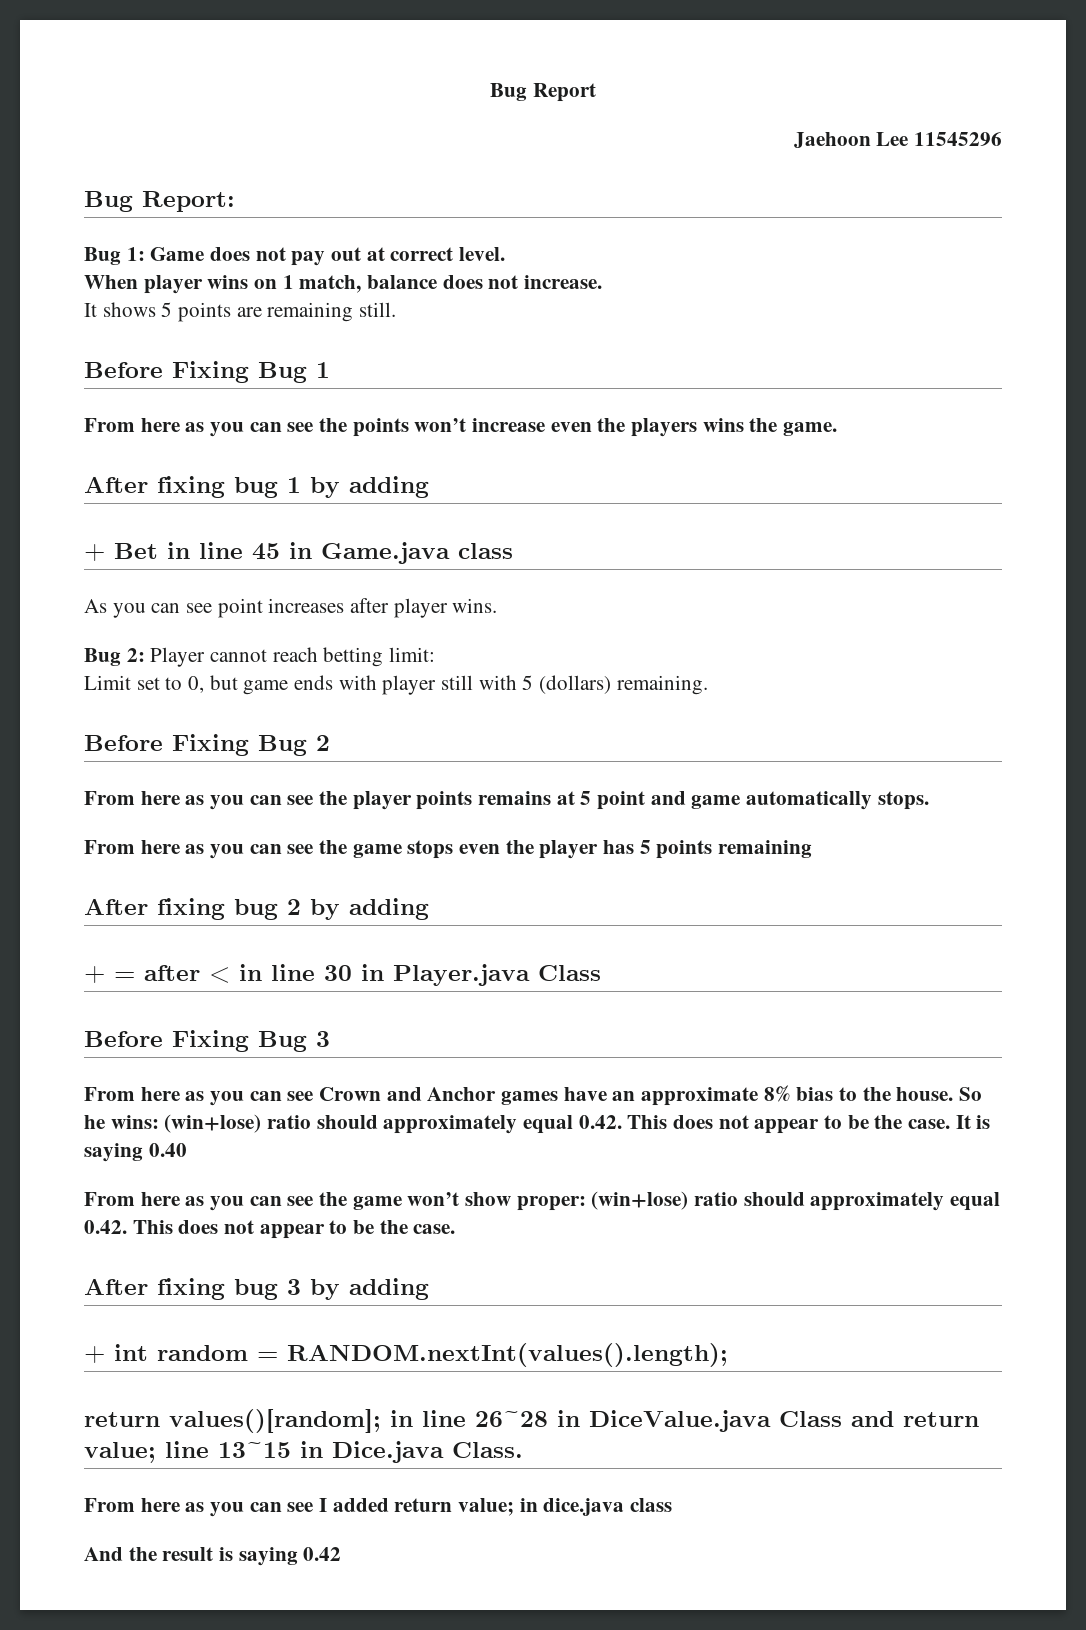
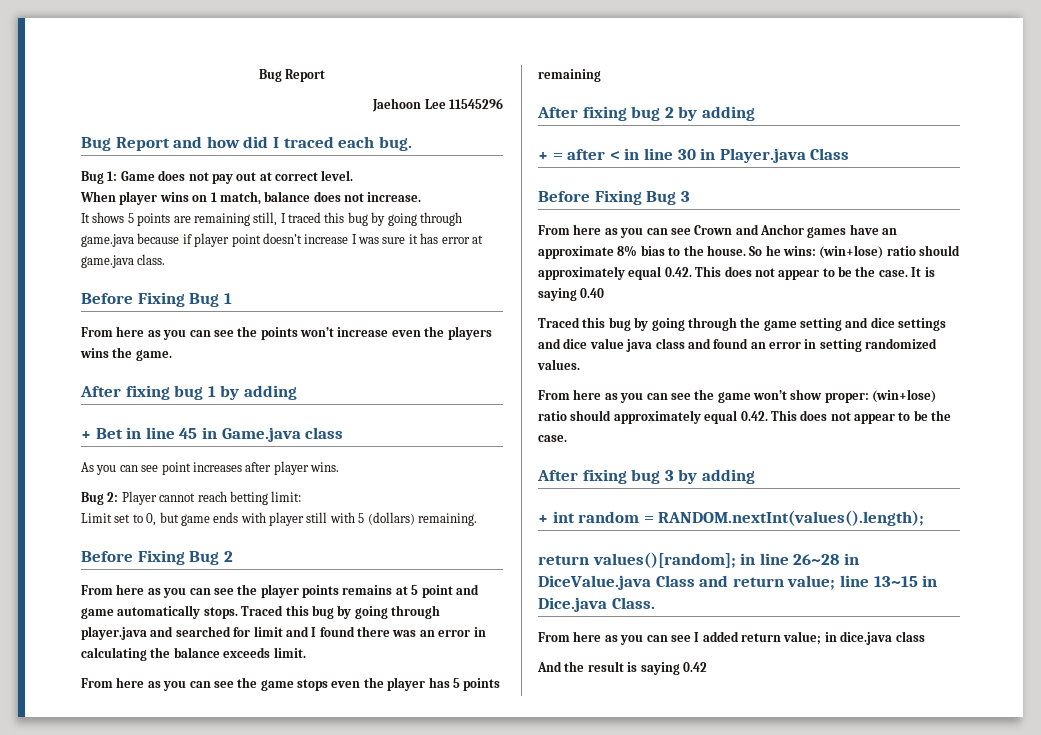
- Bug Report:
+ Bug Report and how did I traced each bug.
- It shows 5 points are remaining still.
+ It shows 5 points are remaining still, I traced this bug by going through game.java because if player point doesn’t increase I was sure it has error at game.java class.
+ Traced this bug by going through player.java and searched for limit and I found there was an error in calculating the balance exceeds limit.
+ Traced this bug by going through the game setting and dice settings and dice value java class and found an error in setting randomized values.

